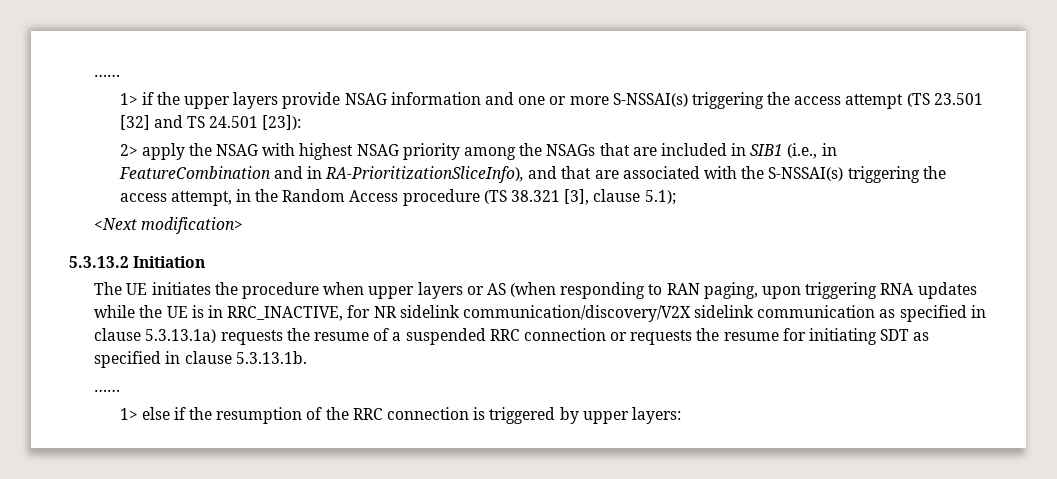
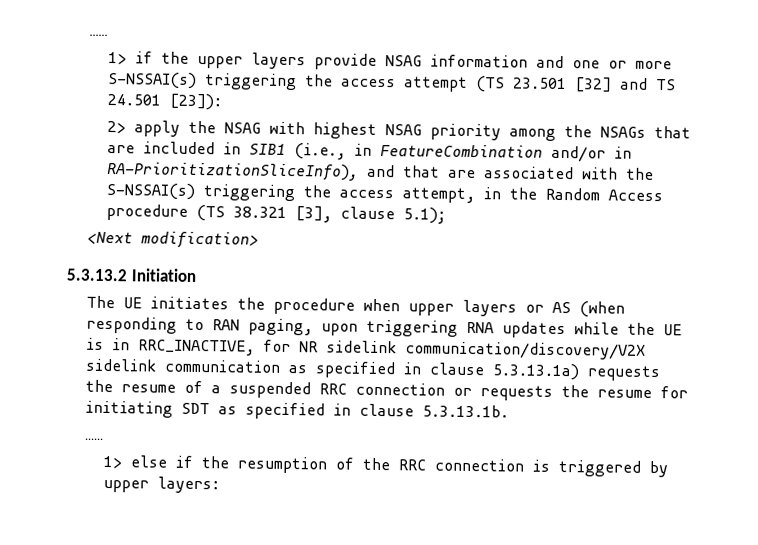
- 2> apply the NSAG with highest NSAG priority among the NSAGs that are included in SIB1 (i.e., in FeatureCombination and in RA-PrioritizationSliceInfo), and that are associated with the S-NSSAI(s) triggering the access attempt, in the Random Access procedure (TS 38.321 [3], clause 5.1);
+ 2> apply the NSAG with highest NSAG priority among the NSAGs that are included in SIB1 (i.e., in FeatureCombination and/or in RA-PrioritizationSliceInfo), and that are associated with the S-NSSAI(s) triggering the access attempt, in the Random Access procedure (TS 38.321 [3], clause 5.1);

